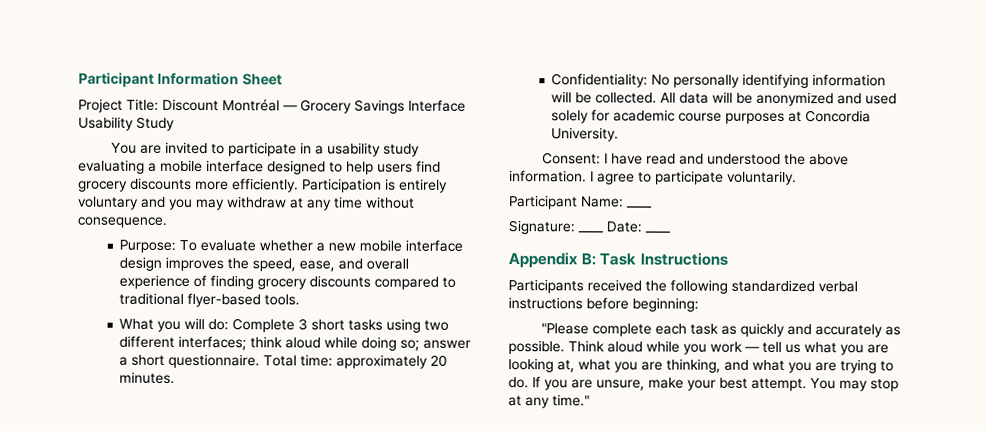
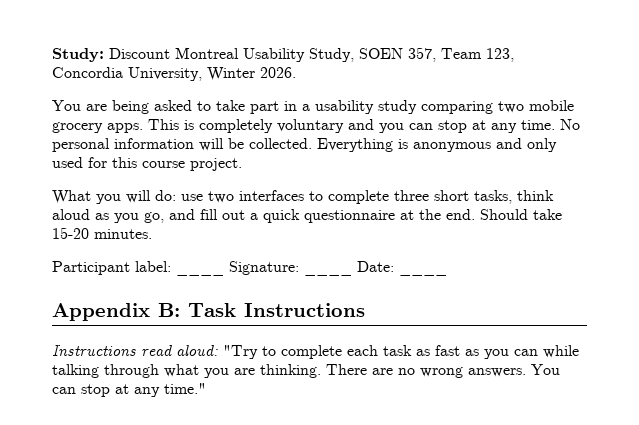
- Participant Information Sheet
- Project Title: Discount Montréal — Grocery Savings Interface Usability Study
- You are invited to participate in a usability study evaluating a mobile interface designed to help users find grocery discounts more efficiently. Participation is entirely voluntary and you may withdraw at any time without consequence.
- Purpose: To evaluate whether a new mobile interface design improves the speed, ease, and overall experience of finding grocery discounts compared to traditional flyer-based tools.
- What you will do: Complete 3 short tasks using two different interfaces; think aloud while doing so; answer a short questionnaire. Total time: approximately 20 minutes.
- Confidentiality: No personally identifying information will be collected. All data will be anonymized and used solely for academic course purposes at Concordia University.
- Consent: I have read and understood the above information. I agree to participate voluntarily.
- Participant Name: ____
- Signature: ____ Date: ____
+ Study: Discount Montreal Usability Study, SOEN 357, Team 123, Concordia University, Winter 2026.
+ You are being asked to take part in a usability study comparing two mobile grocery apps. This is completely voluntary and you can stop at any time. No personal information will be collected. Everything is anonymous and only used for this course project.
+ What you will do: use two interfaces to complete three short tasks, think aloud as you go, and fill out a quick questionnaire at the end. Should take 15-20 minutes.
+ Participant label: ____ Signature: ____ Date: ____
- Participants received the following standardized verbal instructions before beginning:
- "Please complete each task as quickly and accurately as possible. Think aloud while you work — tell us what you are looking at, what you are thinking, and what you are trying to do. If you are unsure, make your best attempt. You may stop at any time."
+ Instructions read aloud: "Try to complete each task as fast as you can while talking through what you are thinking. There are no wrong answers. You can stop at any time."

